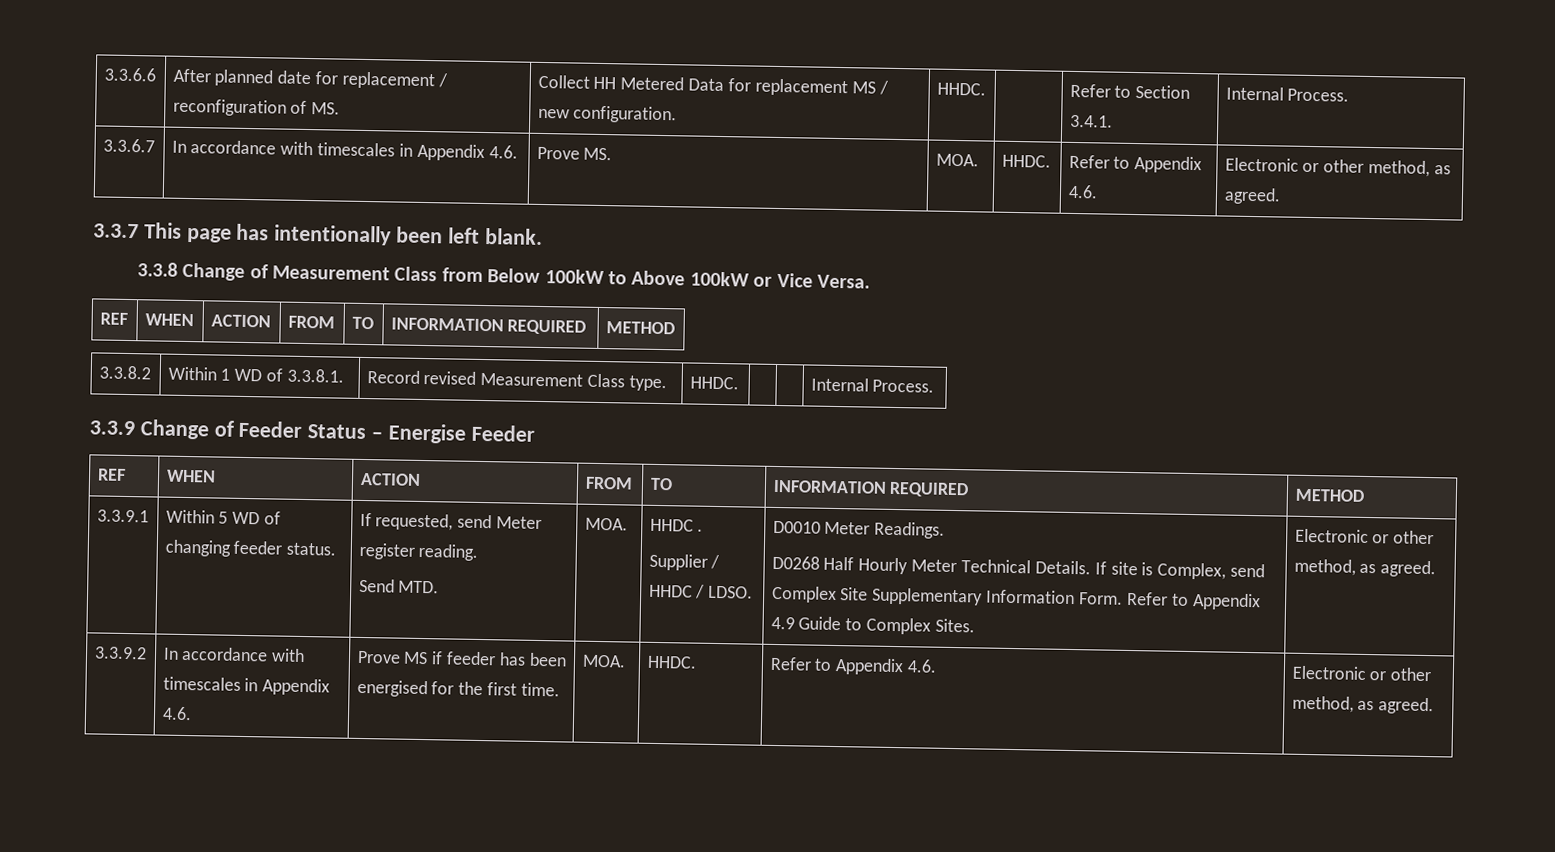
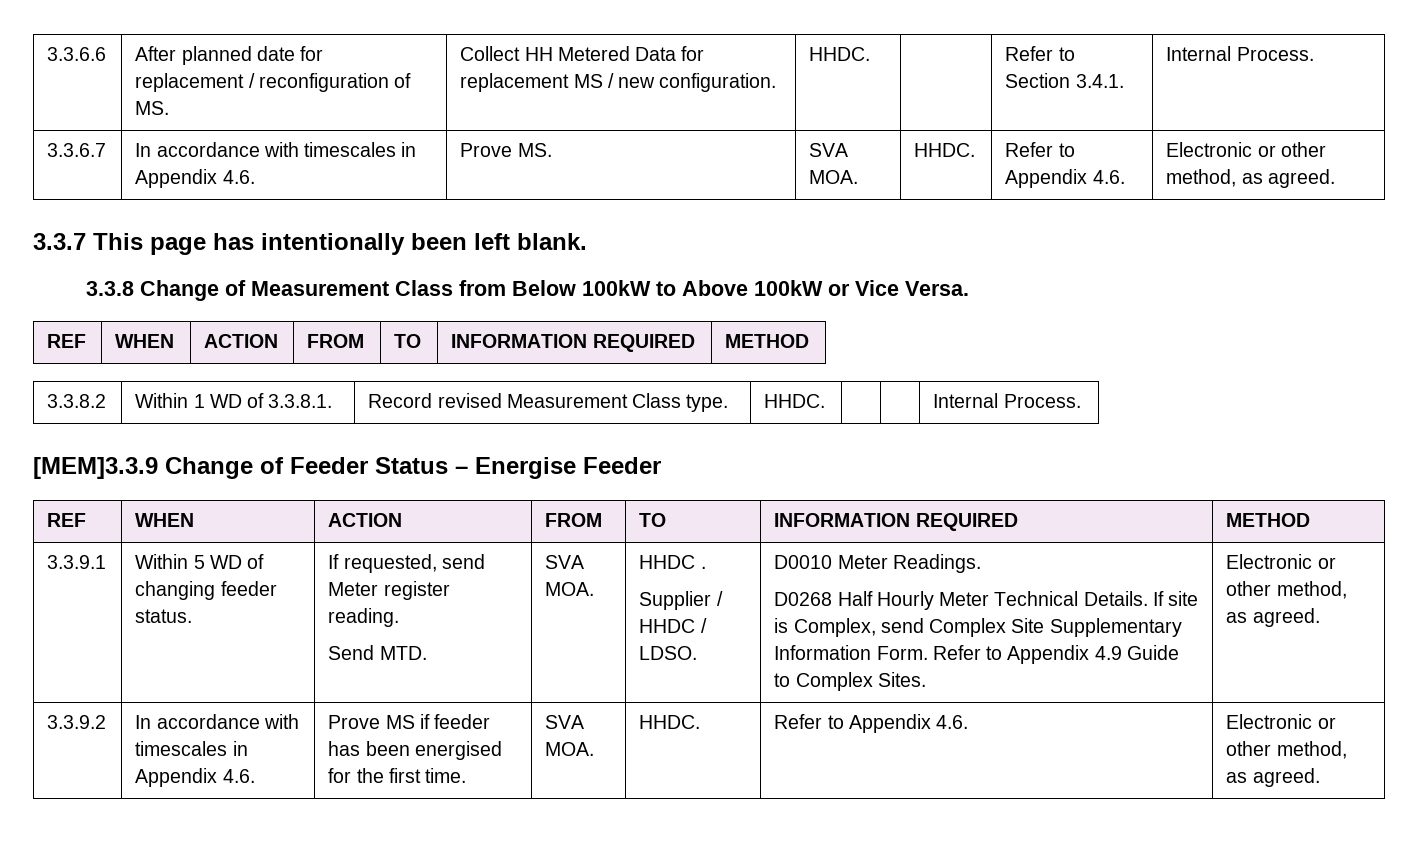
- 3.3.6.7 | In accordance with timescales in Appendix 4.6. | Prove MS. | MOA. | HHDC. | Refer to Appendix 4.6. | Electronic or other method, as agreed.
+ 3.3.6.7 | In accordance with timescales in Appendix 4.6. | Prove MS. | SVA MOA. | HHDC. | Refer to Appendix 4.6. | Electronic or other method, as agreed.
- 3.3.9 Change of Feeder Status – Energise Feeder
+ [MEM]3.3.9 Change of Feeder Status – Energise Feeder
- Send MTD. | MOA.
+ Send MTD. | SVA MOA.
- 3.3.9.2 | In accordance with timescales in Appendix 4.6. | Prove MS if feeder has been energised for the first time. | MOA. | HHDC. | Refer to Appendix 4.6. | Electronic or other method, as agreed.
+ 3.3.9.2 | In accordance with timescales in Appendix 4.6. | Prove MS if feeder has been energised for the first time. | SVA MOA. | HHDC. | Refer to Appendix 4.6. | Electronic or other method, as agreed.

